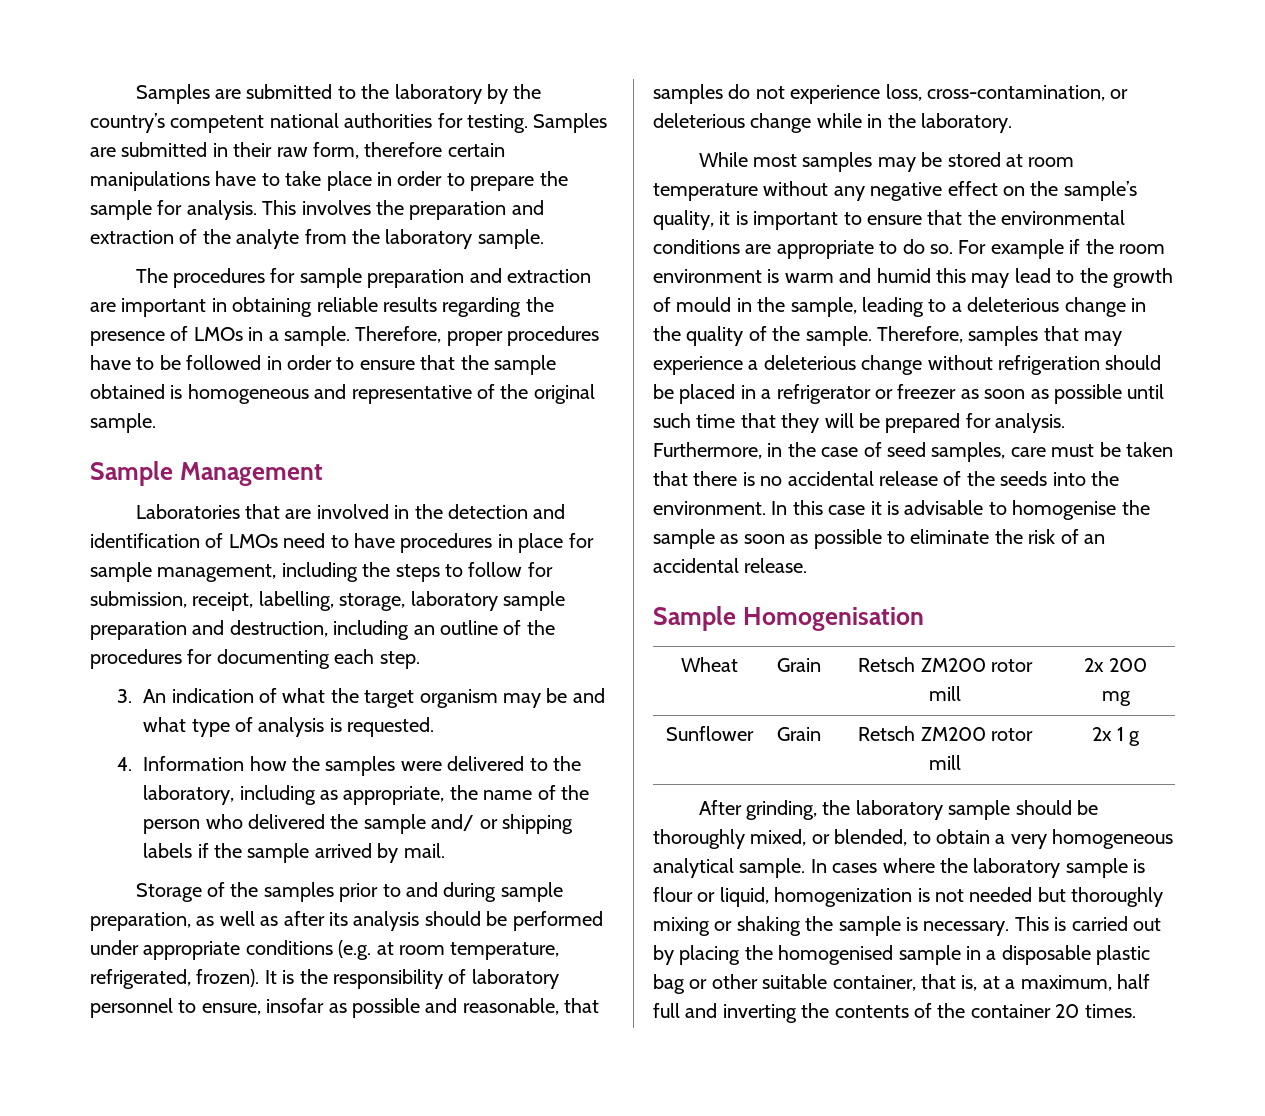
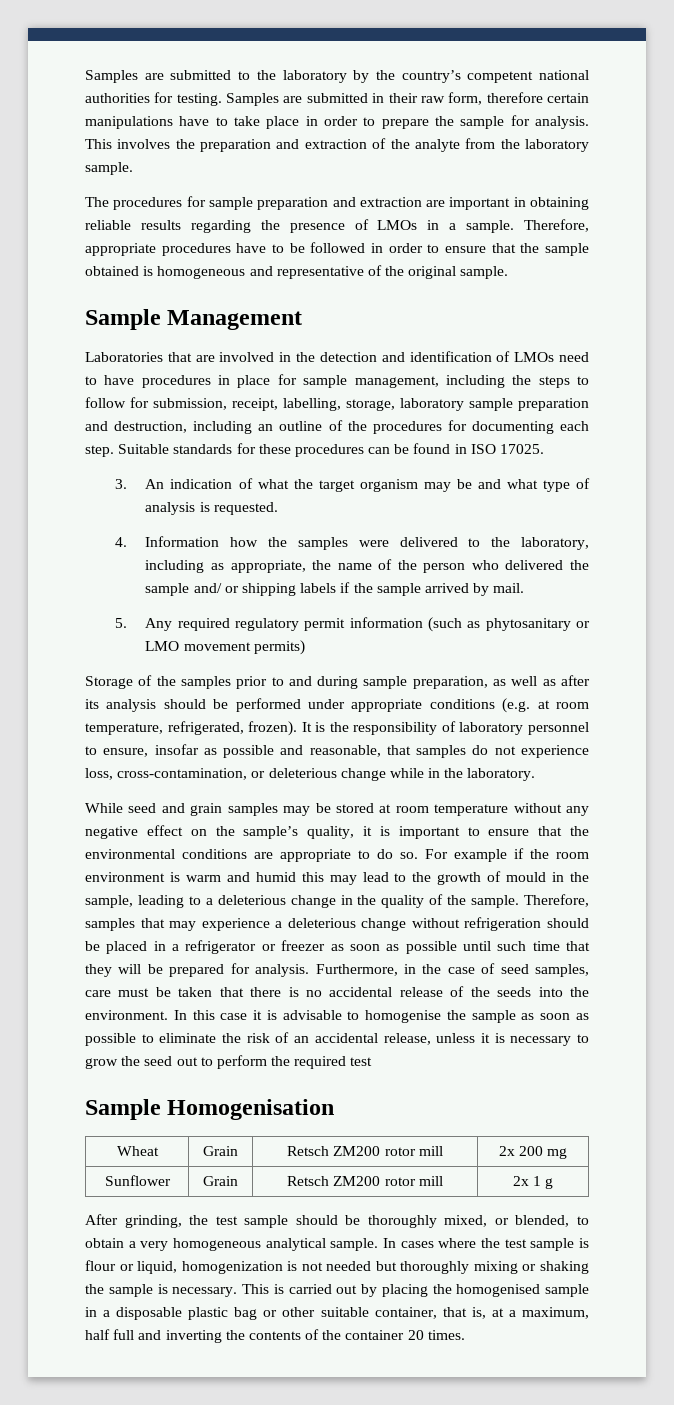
- Therefore, proper procedures have to be followed in order to ensure that the sample obtained is homogeneous and representative of the original sample.
+ Therefore, appropriate procedures have to be followed in order to ensure that the sample obtained is homogeneous and representative of the original sample.
+ Suitable standards for these procedures can be found in ISO 17025.
+ 5. Any required regulatory permit information (such as phytosanitary or LMO movement permits)
- While most samples may be stored at room temperature without any negative effect on the sample’s quality, it is important to ensure that the environmental conditions are appropriate to do so.
+ While seed and grain samples may be stored at room temperature without any negative effect on the sample’s quality, it is important to ensure that the environmental conditions are appropriate to do so.
- In this case it is advisable to homogenise the sample as soon as possible to eliminate the risk of an accidental release.
+ In this case it is advisable to homogenise the sample as soon as possible to eliminate the risk of an accidental release, unless it is necessary to grow the seed out to perform the required test
- After grinding, the laboratory sample should be thoroughly mixed, or blended, to obtain a very homogeneous analytical sample.
+ After grinding, the test sample should be thoroughly mixed, or blended, to obtain a very homogeneous analytical sample.
- In cases where the laboratory sample is flour or liquid, homogenization is not needed but thoroughly mixing or shaking the sample is necessary.
+ In cases where the test sample is flour or liquid, homogenization is not needed but thoroughly mixing or shaking the sample is necessary.

